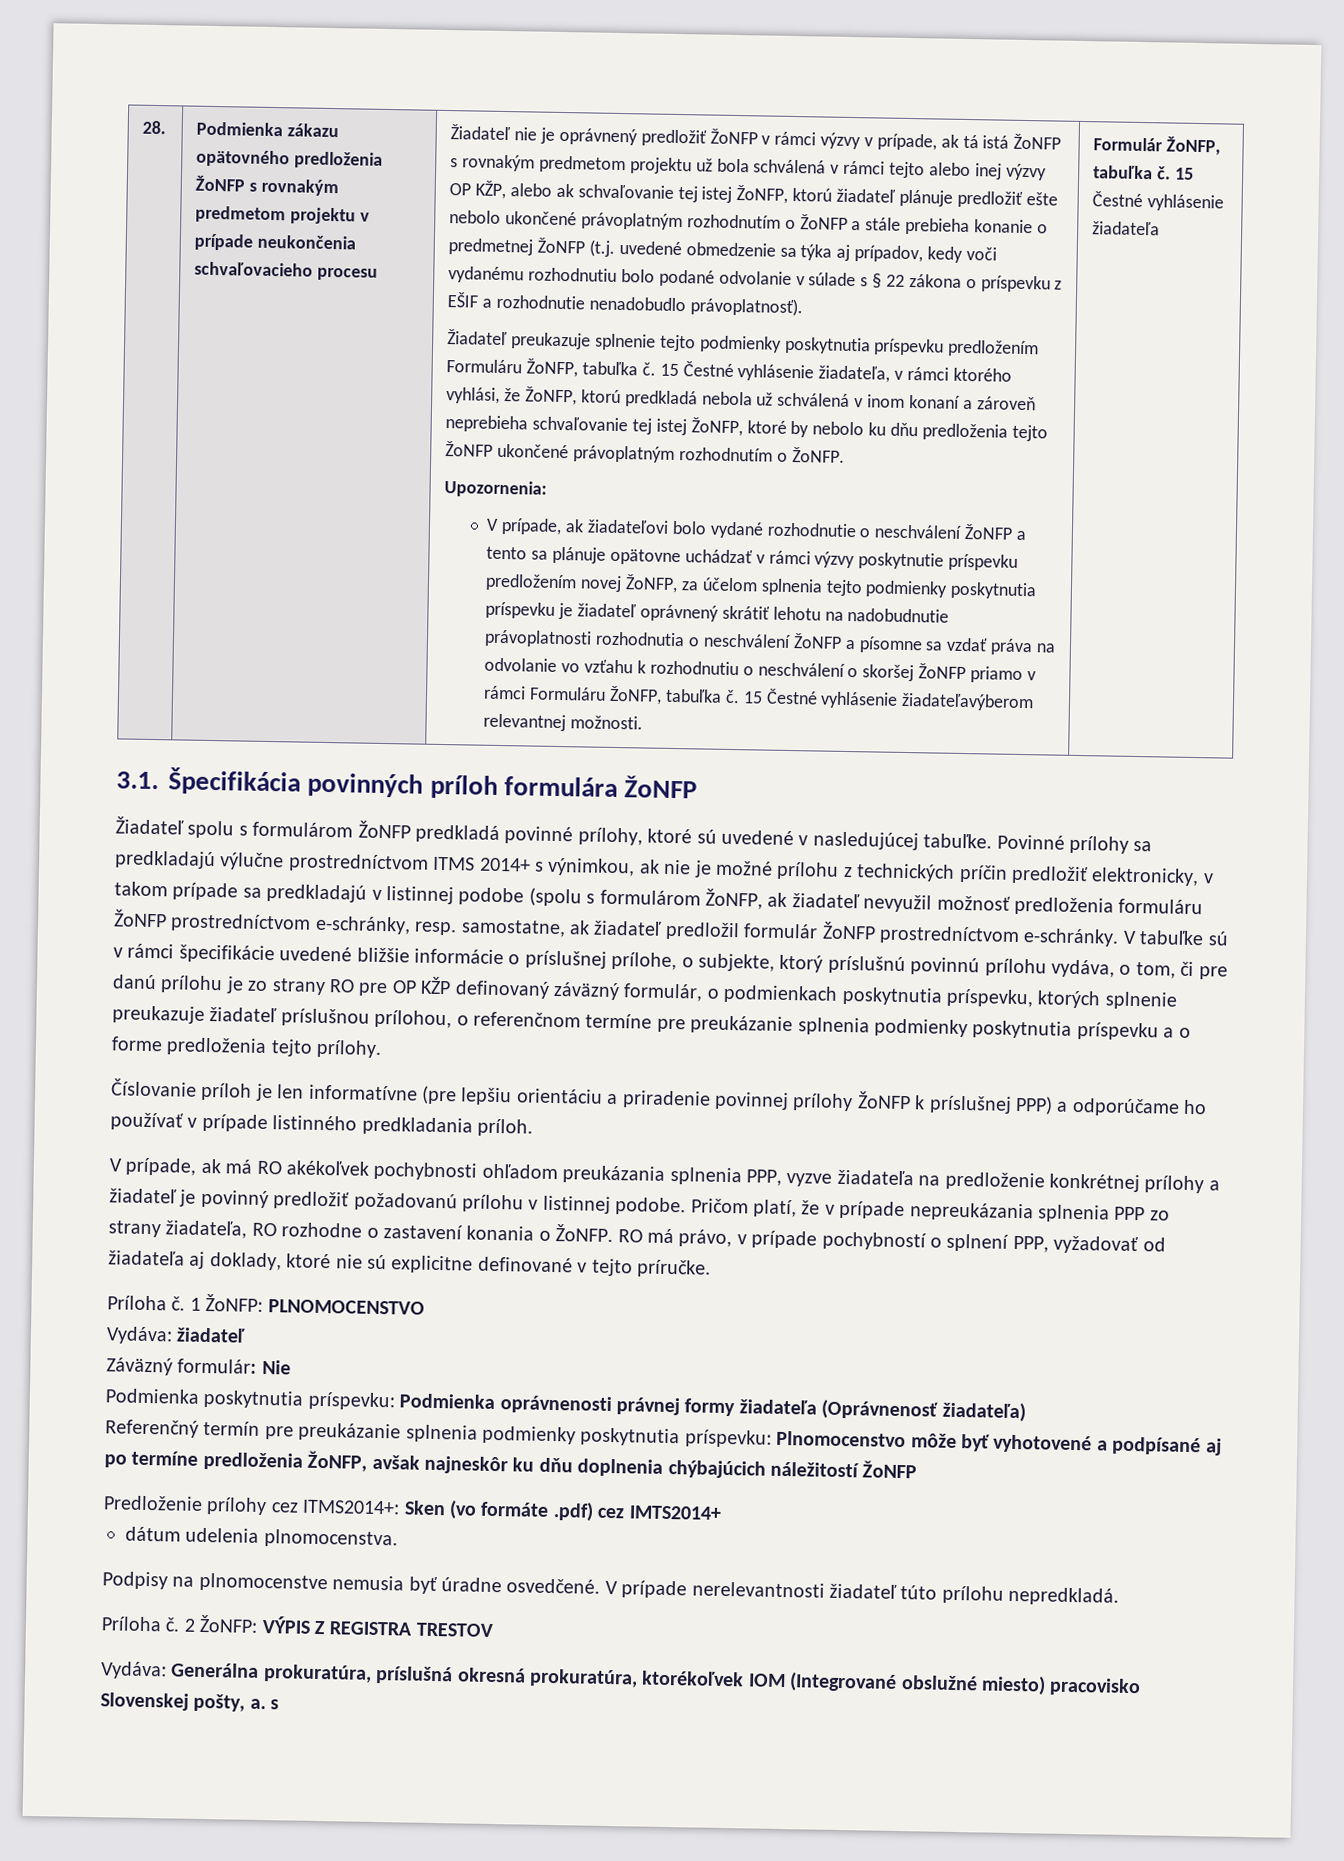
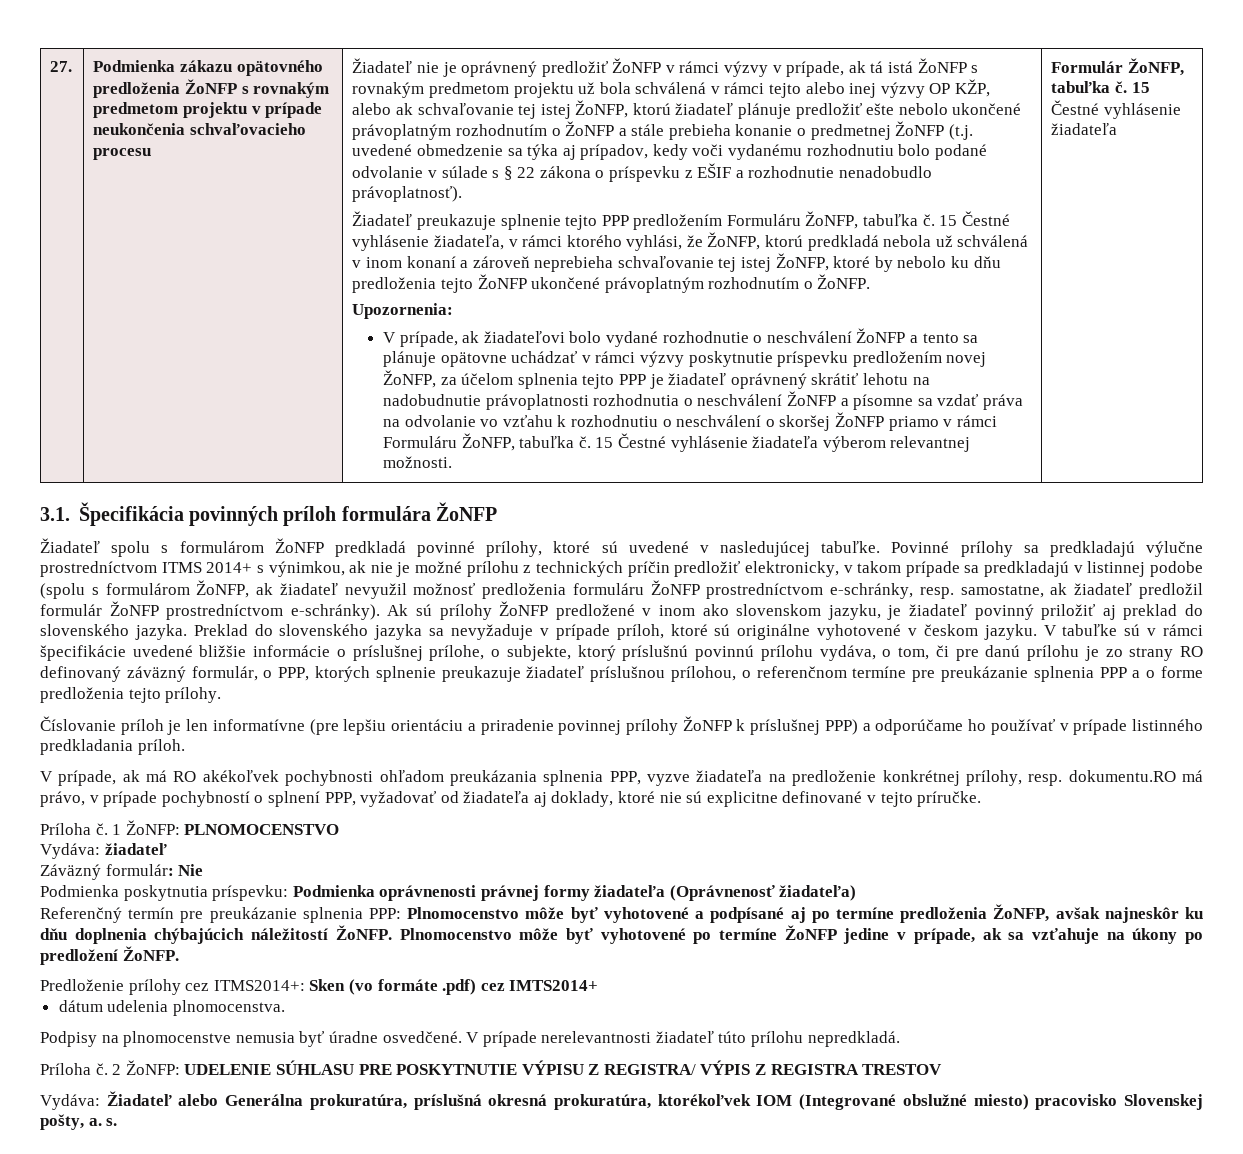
- 28.
+ 27.
- Žiadateľ preukazuje splnenie tejto podmienky poskytnutia príspevku predložením Formuláru ŽoNFP, tabuľka č.
+ Žiadateľ preukazuje splnenie tejto PPP predložením Formuláru ŽoNFP, tabuľka č.
- V prípade, ak žiadateľovi bolo vydané rozhodnutie o neschválení ŽoNFP a tento sa plánuje opätovne uchádzať v rámci výzvy poskytnutie príspevku predložením novej ŽoNFP, za účelom splnenia tejto podmienky poskytnutia príspevku je žiadateľ oprávnený skrátiť lehotu na nadobudnutie právoplatnosti rozhodnutia o neschválení ŽoNFP a písomne sa vzdať práva na odvolanie vo vzťahu k rozhodnutiu o neschválení o skoršej ŽoNFP priamo v rámci Formuláru ŽoNFP, tabuľka č.
+ V prípade, ak žiadateľovi bolo vydané rozhodnutie o neschválení ŽoNFP a tento sa plánuje opätovne uchádzať v rámci výzvy poskytnutie príspevku predložením novej ŽoNFP, za účelom splnenia tejto PPP je žiadateľ oprávnený skrátiť lehotu na nadobudnutie právoplatnosti rozhodnutia o neschválení ŽoNFP a písomne sa vzdať práva na odvolanie vo vzťahu k rozhodnutiu o neschválení o skoršej ŽoNFP priamo v rámci Formuláru ŽoNFP, tabuľka č.
- 15 Čestné vyhlásenie žiadateľavýberom relevantnej možnosti.
+ 15 Čestné vyhlásenie žiadateľa výberom relevantnej možnosti.
- Povinné prílohy sa predkladajú výlučne prostredníctvom ITMS 2014+ s výnimkou, ak nie je možné prílohu z technických príčin predložiť elektronicky, v takom prípade sa predkladajú v listinnej podobe (spolu s formulárom ŽoNFP, ak žiadateľ nevyužil možnosť predloženia formuláru ŽoNFP prostredníctvom e-schránky, resp. samostatne, ak žiadateľ predložil formulár ŽoNFP prostredníctvom e-schránky.
+ Povinné prílohy sa predkladajú výlučne prostredníctvom ITMS 2014+ s výnimkou, ak nie je možné prílohu z technických príčin predložiť elektronicky, v takom prípade sa predkladajú v listinnej podobe (spolu s formulárom ŽoNFP, ak žiadateľ nevyužil možnosť predloženia formuláru ŽoNFP prostredníctvom e-schránky, resp. samostatne, ak žiadateľ predložil formulár ŽoNFP prostredníctvom e-schránky). Ak sú prílohy ŽoNFP predložené v inom ako slovenskom jazyku, je žiadateľ povinný priložiť aj preklad do slovenského jazyka. Preklad do slovenského jazyka sa nevyžaduje v prípade príloh, ktoré sú originálne vyhotovené v českom jazyku.
- V tabuľke sú v rámci špecifikácie uvedené bližšie informácie o príslušnej prílohe, o subjekte, ktorý príslušnú povinnú prílohu vydáva, o tom, či pre danú prílohu je zo strany RO pre OP KŽP definovaný záväzný formulár, o podmienkach poskytnutia príspevku, ktorých splnenie preukazuje žiadateľ príslušnou prílohou, o referenčnom termíne pre preukázanie splnenia podmienky poskytnutia príspevku a o forme predloženia tejto prílohy.
+ V tabuľke sú v rámci špecifikácie uvedené bližšie informácie o príslušnej prílohe, o subjekte, ktorý príslušnú povinnú prílohu vydáva, o tom, či pre danú prílohu je zo strany RO definovaný záväzný formulár, o PPP, ktorých splnenie preukazuje žiadateľ príslušnou prílohou, o referenčnom termíne pre preukázanie splnenia PPP a o forme predloženia tejto prílohy.
- V prípade, ak má RO akékoľvek pochybnosti ohľadom preukázania splnenia PPP, vyzve žiadateľa na predloženie konkrétnej prílohy a žiadateľ je povinný predložiť požadovanú prílohu v listinnej podobe. Pričom platí, že v prípade nepreukázania splnenia PPP zo strany žiadateľa, RO rozhodne o zastavení konania o ŽoNFP. RO má právo, v prípade pochybností o splnení PPP, vyžadovať od žiadateľa aj doklady, ktoré nie sú explicitne definované v tejto príručke.
+ V prípade, ak má RO akékoľvek pochybnosti ohľadom preukázania splnenia PPP, vyzve žiadateľa na predloženie konkrétnej prílohy, resp. dokumentu.RO má právo, v prípade pochybností o splnení PPP, vyžadovať od žiadateľa aj doklady, ktoré nie sú explicitne definované v tejto príručke.
- Referenčný termín pre preukázanie splnenia podmienky poskytnutia príspevku: Plnomocenstvo môže byť vyhotovené a podpísané aj po termíne predloženia ŽoNFP, avšak najneskôr ku dňu doplnenia chýbajúcich náležitostí ŽoNFP
+ Referenčný termín pre preukázanie splnenia PPP: Plnomocenstvo môže byť vyhotovené a podpísané aj po termíne predloženia ŽoNFP, avšak najneskôr ku dňu doplnenia chýbajúcich náležitostí ŽoNFP. Plnomocenstvo môže byť vyhotovené po termíne ŽoNFP jedine v prípade, ak sa vzťahuje na úkony po predložení ŽoNFP.
- 2 ŽoNFP: VÝPIS Z REGISTRA TRESTOV
+ 2 ŽoNFP: UDELENIE SÚHLASU PRE POSKYTNUTIE VÝPISU Z REGISTRA/ VÝPIS Z REGISTRA TRESTOV
- Vydáva: Generálna prokuratúra, príslušná okresná prokuratúra, ktorékoľvek IOM (Integrované obslužné miesto) pracovisko Slovenskej pošty, a. s
+ Vydáva: Žiadateľ alebo Generálna prokuratúra, príslušná okresná prokuratúra, ktorékoľvek IOM (Integrované obslužné miesto) pracovisko Slovenskej pošty, a. s.

